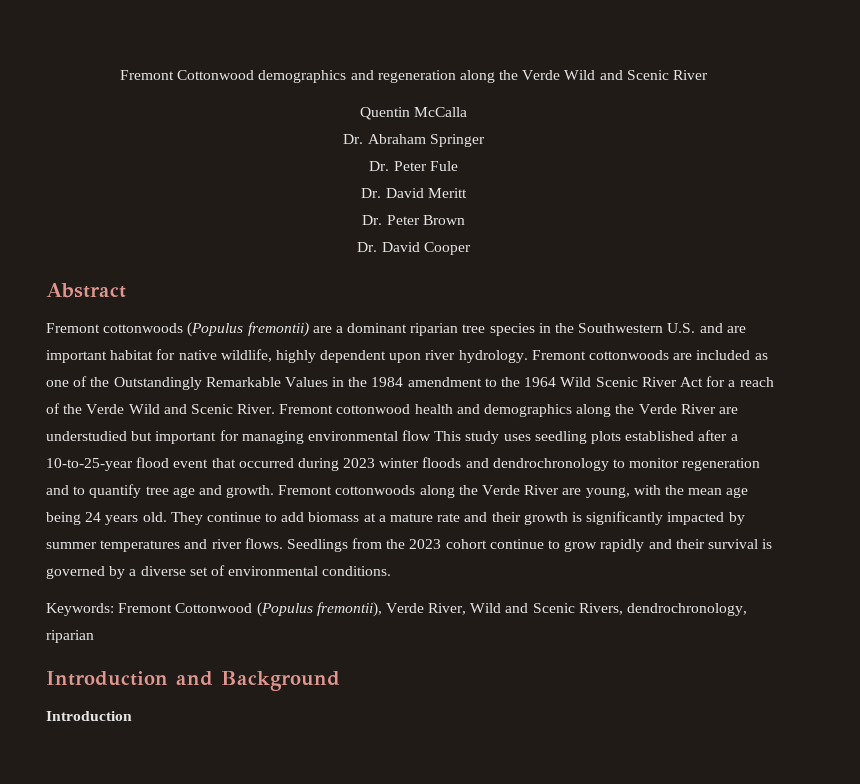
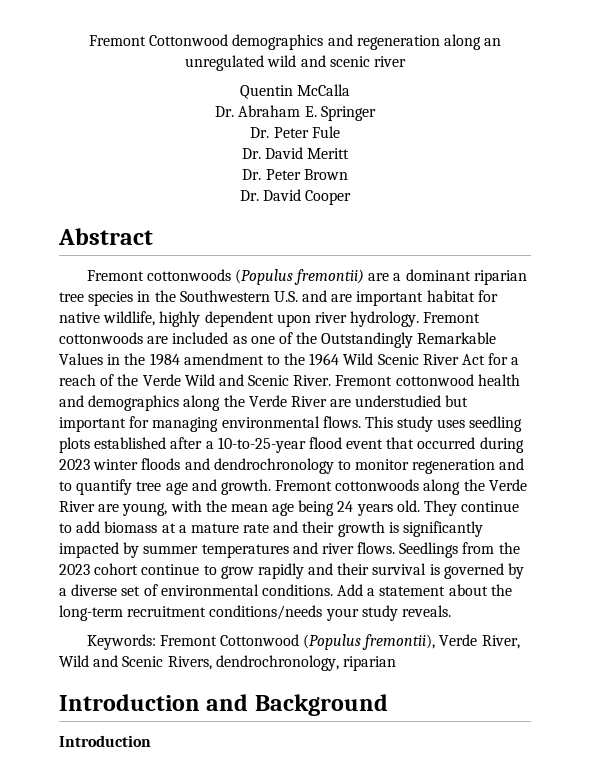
- Fremont Cottonwood demographics and regeneration along the Verde Wild and Scenic River
+ Fremont Cottonwood demographics and regeneration along an unregulated wild and scenic river
- Dr. Abraham Springer
+ Dr. Abraham E. Springer
- Fremont cottonwood health and demographics along the Verde River are understudied but important for managing environmental flow This study uses seedling plots established after a 10-to-25-year flood event that occurred during 2023 winter floods and dendrochronology to monitor regeneration and to quantify tree age and growth.
+ Fremont cottonwood health and demographics along the Verde River are understudied but important for managing environmental flows. This study uses seedling plots established after a 10-to-25-year flood event that occurred during 2023 winter floods and dendrochronology to monitor regeneration and to quantify tree age and growth.
+ Add a statement about the long-term recruitment conditions/needs your study reveals.

